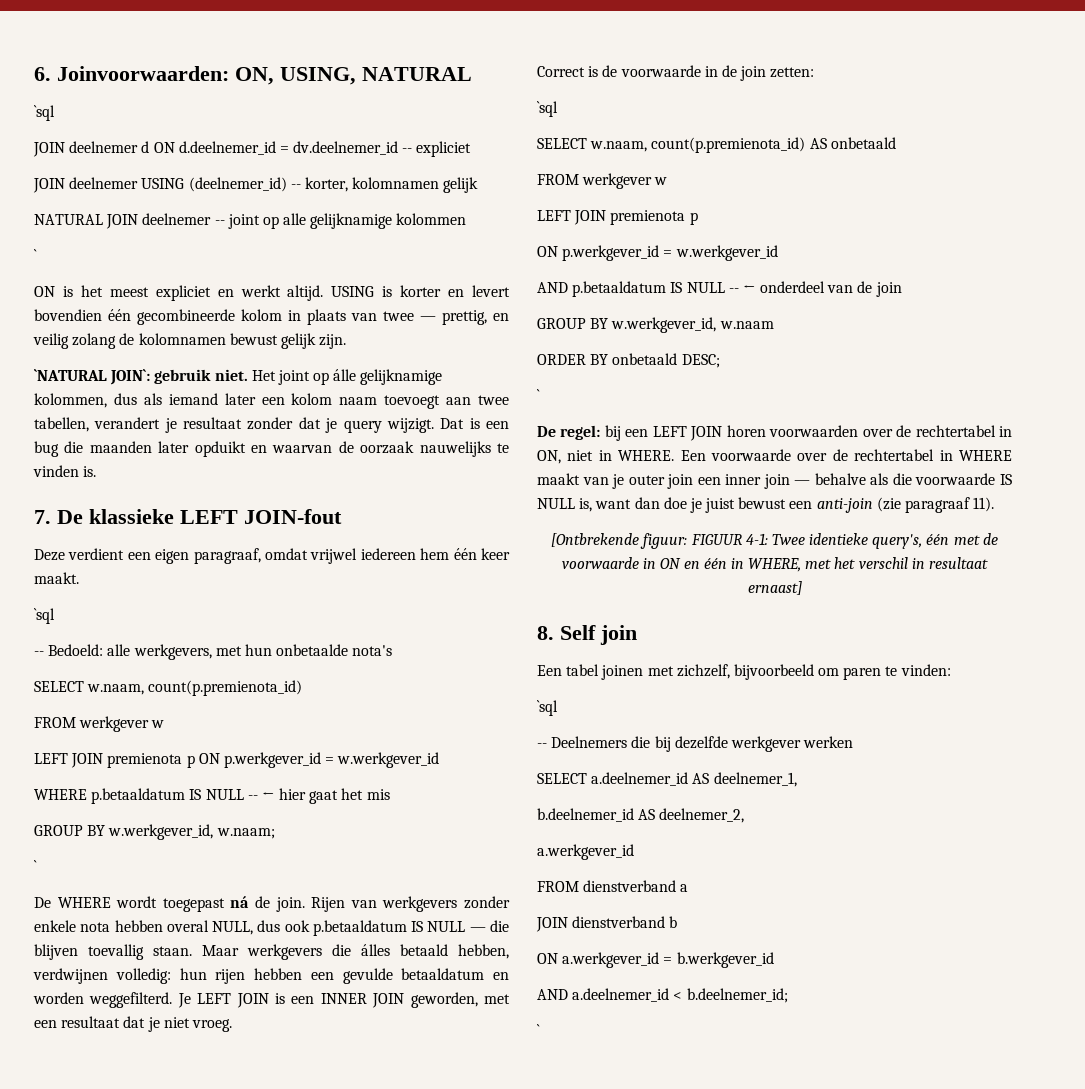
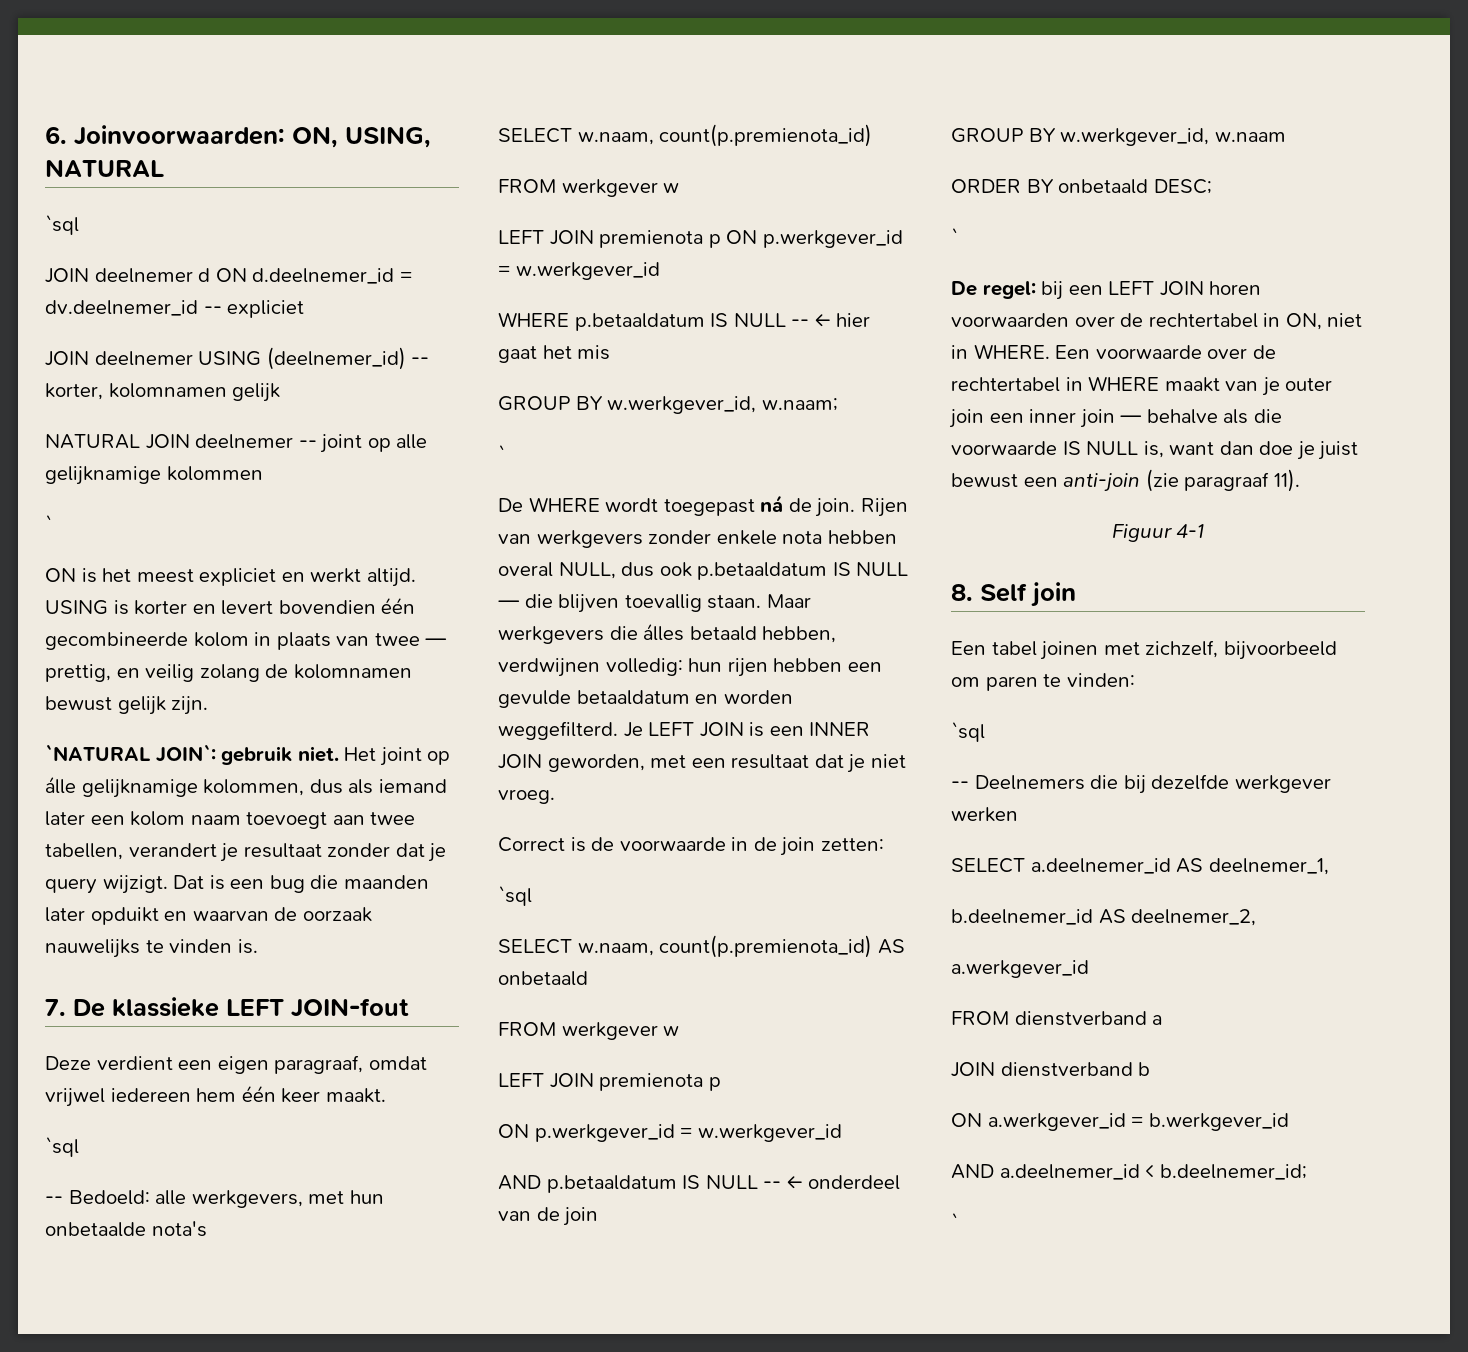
- [Ontbrekende figuur: FIGUUR 4-1: Twee identieke query's, één met de voorwaarde in ON en één in WHERE, met het verschil in resultaat ernaast]
+ Figuur 4-1

